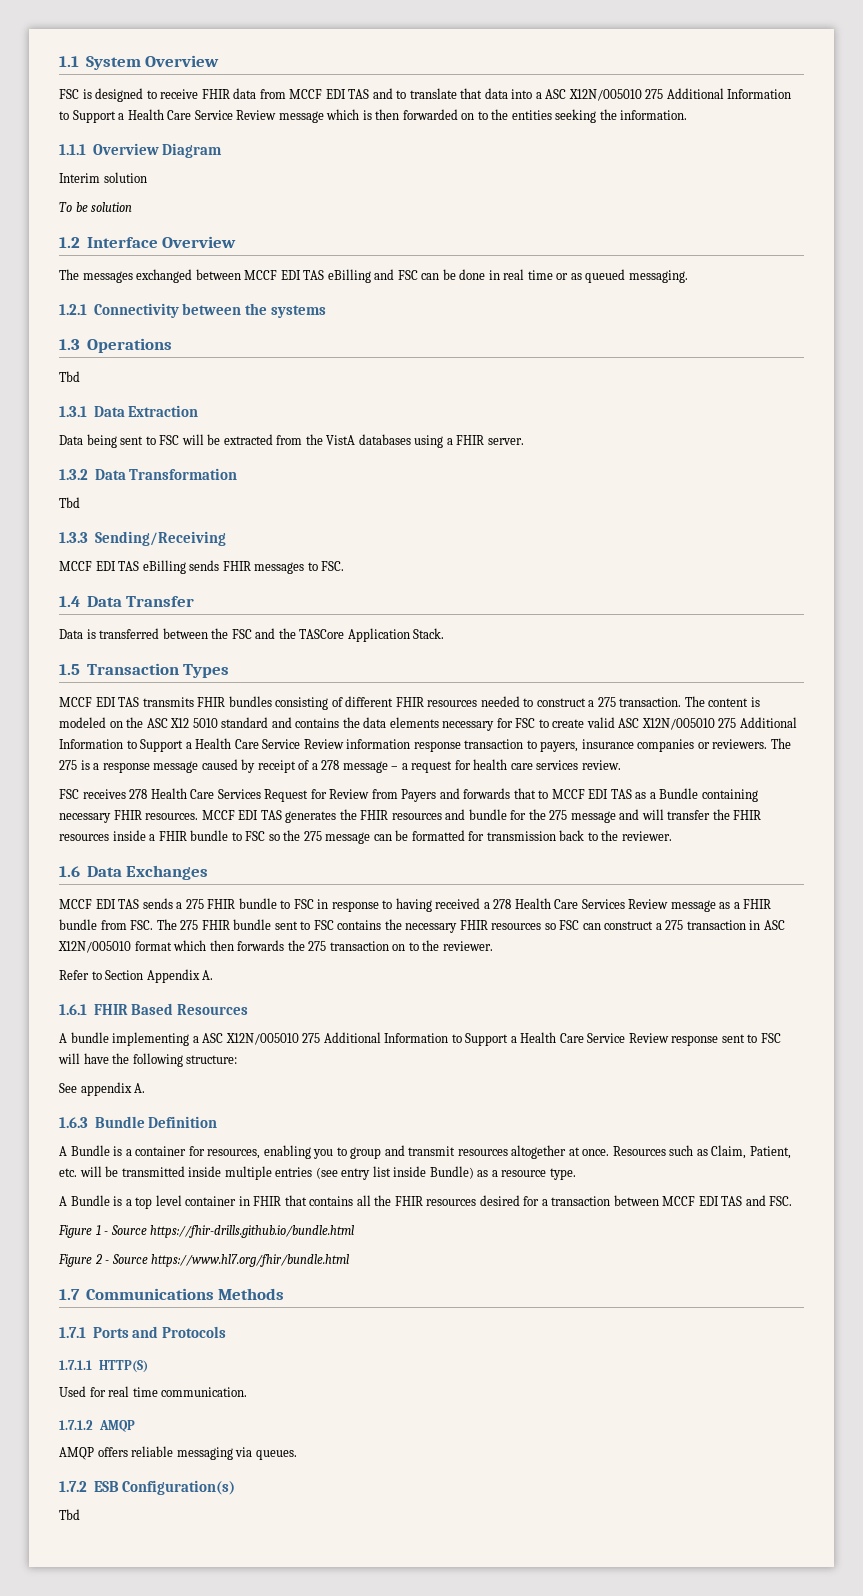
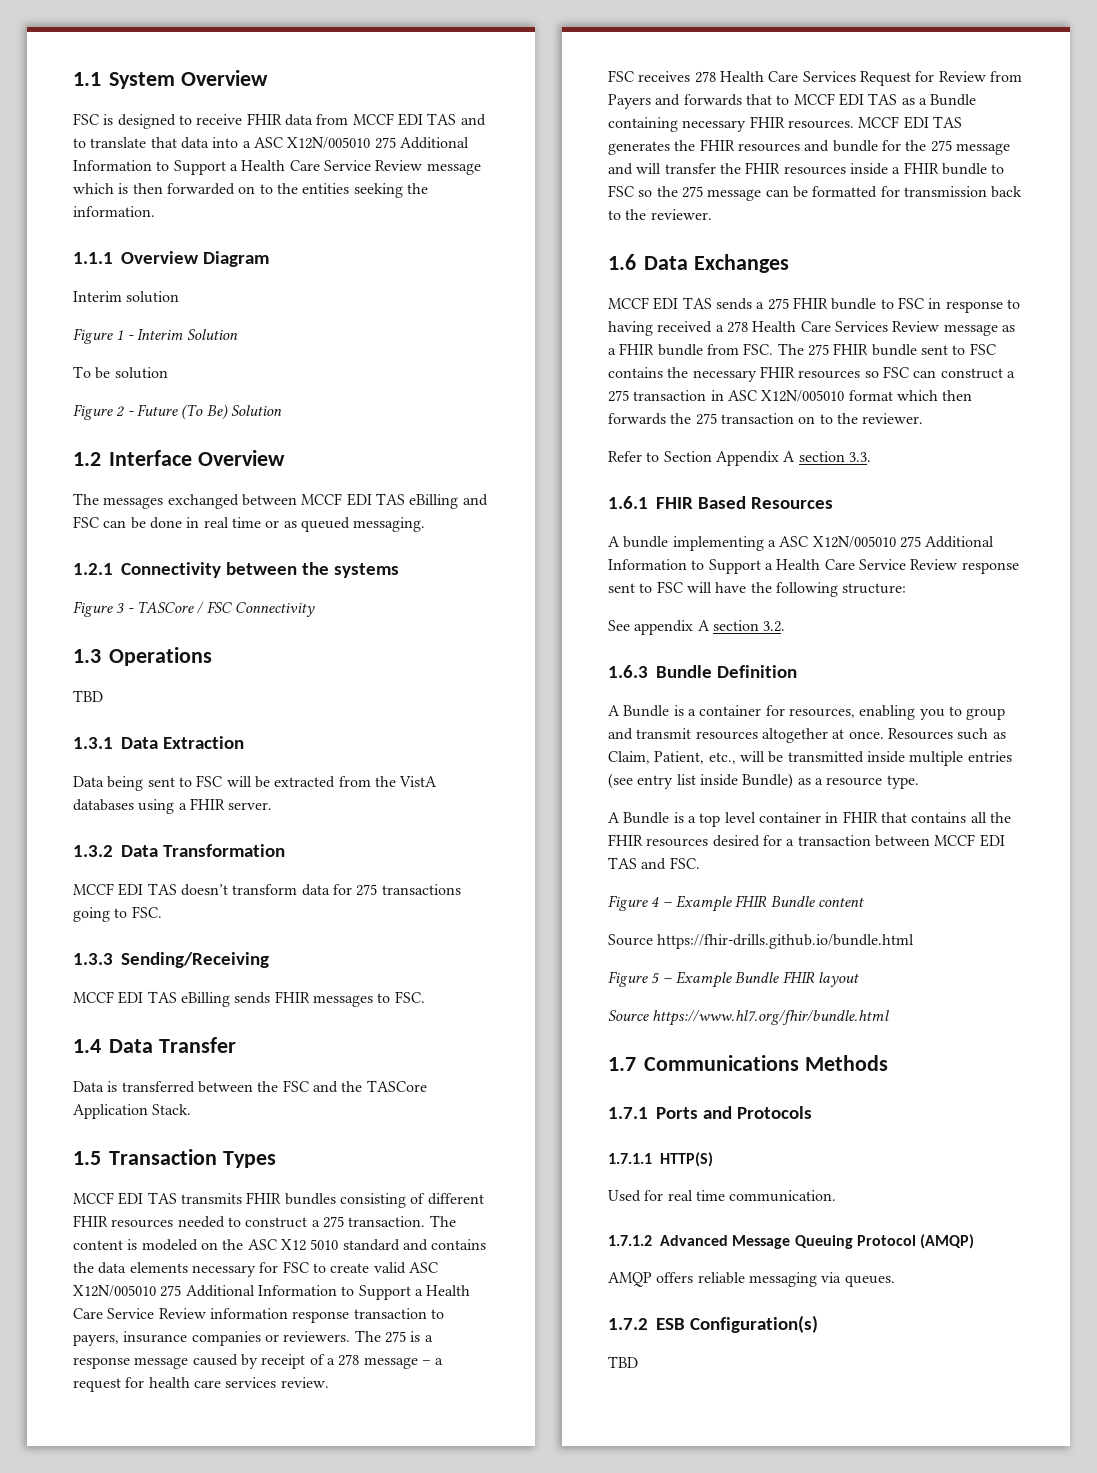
+ Figure 1 - Interim Solution
  To be solution
+ Figure 2 - Future (To Be) Solution
+ Figure 3 - TASCore / FSC Connectivity
  1.3 Operations
- Tbd
+ TBD
  1.3.2 Data Transformation
- Tbd
+ MCCF EDI TAS doesn’t transform data for 275 transactions going to FSC.
- Refer to Section Appendix A.
+ Refer to Section Appendix A section 3.3.
- See appendix A.
+ See appendix A section 3.2.
- Resources such as Claim, Patient, etc. will be transmitted inside multiple entries (see entry list inside Bundle) as a resource type.
+ Resources such as Claim, Patient, etc., will be transmitted inside multiple entries (see entry list inside Bundle) as a resource type.
- Figure 1 - Source https://fhir-drills.github.io/bundle.html
- Figure 2 - Source https://www.hl7.org/fhir/bundle.html
+ Figure 4 – Example FHIR Bundle content
+ Source https://fhir-drills.github.io/bundle.html
+ Figure 5 – Example Bundle FHIR layout
+ Source https://www.hl7.org/fhir/bundle.html
- 1.7.1.2 AMQP
+ 1.7.1.2 Advanced Message Queuing Protocol (AMQP)
  1.7.2 ESB Configuration(s)
- Tbd
+ TBD

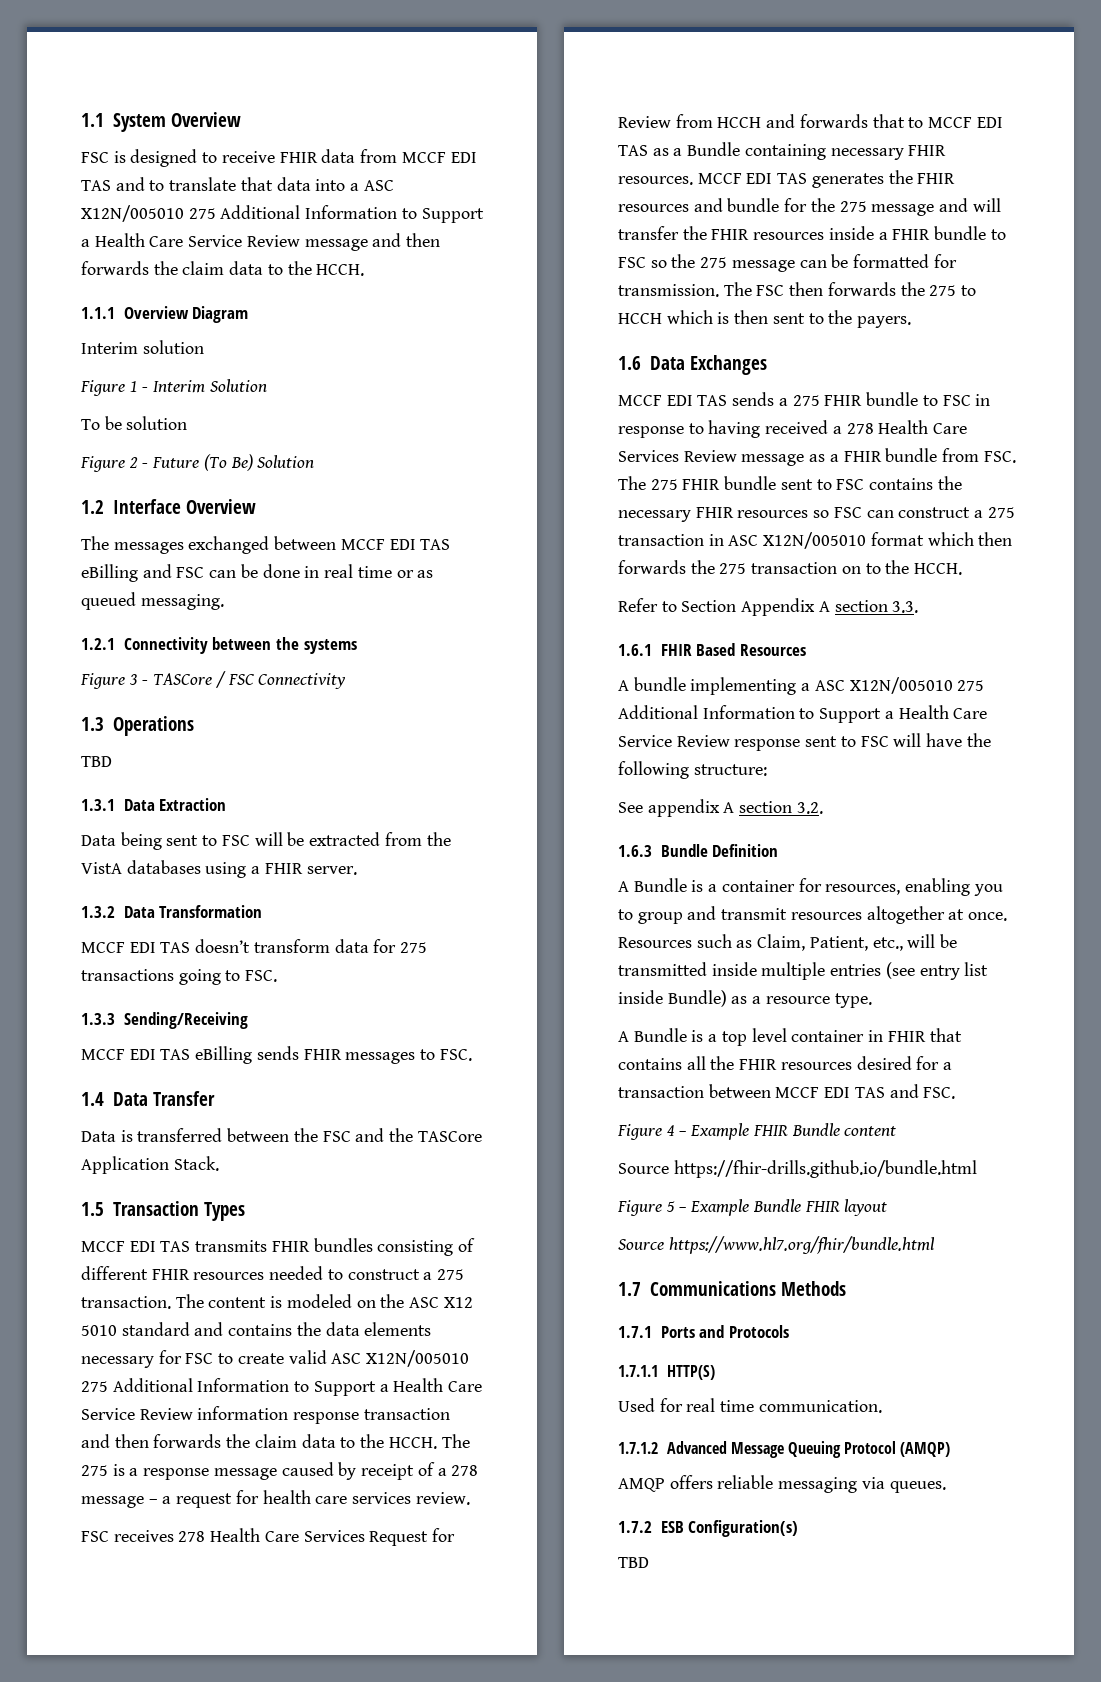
- FSC is designed to receive FHIR data from MCCF EDI TAS and to translate that data into a ASC X12N/005010 275 Additional Information to Support a Health Care Service Review message which is then forwarded on to the entities seeking the information.
+ FSC is designed to receive FHIR data from MCCF EDI TAS and to translate that data into a ASC X12N/005010 275 Additional Information to Support a Health Care Service Review message and then forwards the claim data to the HCCH.
- The content is modeled on the ASC X12 5010 standard and contains the data elements necessary for FSC to create valid ASC X12N/005010 275 Additional Information to Support a Health Care Service Review information response transaction to payers, insurance companies or reviewers.
+ The content is modeled on the ASC X12 5010 standard and contains the data elements necessary for FSC to create valid ASC X12N/005010 275 Additional Information to Support a Health Care Service Review information response transaction and then forwards the claim data to the HCCH.
- FSC receives 278 Health Care Services Request for Review from Payers and forwards that to MCCF EDI TAS as a Bundle containing necessary FHIR resources.
+ FSC receives 278 Health Care Services Request for Review from HCCH and forwards that to MCCF EDI TAS as a Bundle containing necessary FHIR resources.
- MCCF EDI TAS generates the FHIR resources and bundle for the 275 message and will transfer the FHIR resources inside a FHIR bundle to FSC so the 275 message can be formatted for transmission back to the reviewer.
+ MCCF EDI TAS generates the FHIR resources and bundle for the 275 message and will transfer the FHIR resources inside a FHIR bundle to FSC so the 275 message can be formatted for transmission. The FSC then forwards the 275 to HCCH which is then sent to the payers.
- MCCF EDI TAS sends a 275 FHIR bundle to FSC in response to having received a 278 Health Care Services Review message as a FHIR bundle from FSC. The 275 FHIR bundle sent to FSC contains the necessary FHIR resources so FSC can construct a 275 transaction in ASC X12N/005010 format which then forwards the 275 transaction on to the reviewer.
+ MCCF EDI TAS sends a 275 FHIR bundle to FSC in response to having received a 278 Health Care Services Review message as a FHIR bundle from FSC. The 275 FHIR bundle sent to FSC contains the necessary FHIR resources so FSC can construct a 275 transaction in ASC X12N/005010 format which then forwards the 275 transaction on to the HCCH.

